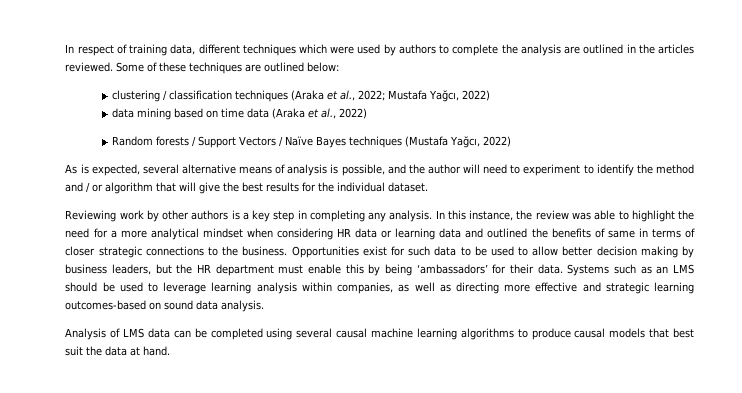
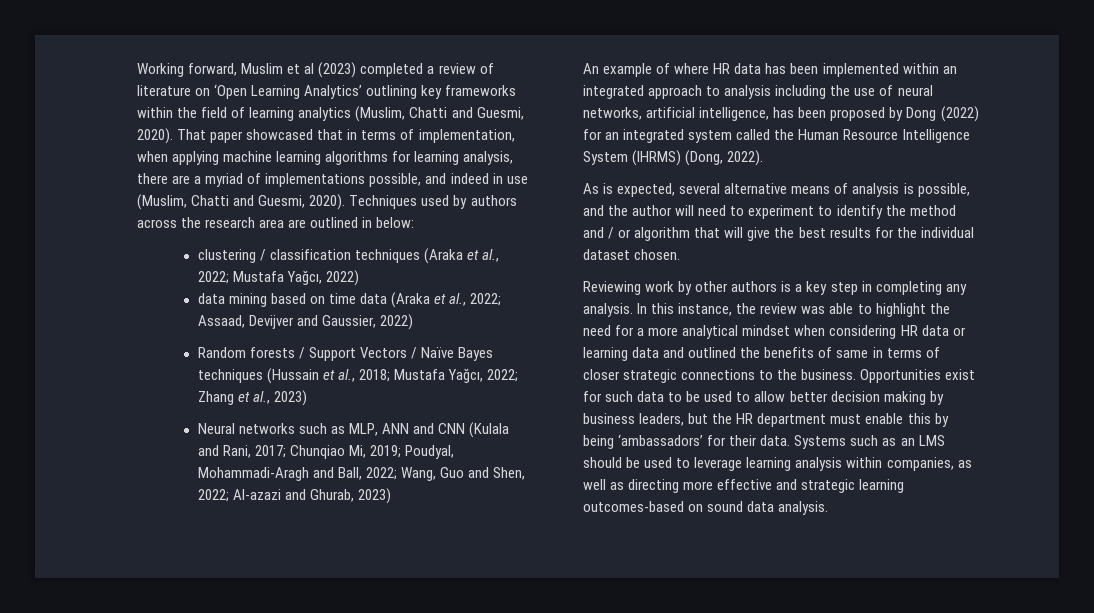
- In respect of training data, different techniques which were used by authors to complete the analysis are outlined in the articles reviewed. Some of these techniques are outlined below:
+ Working forward, Muslim et al (2023) completed a review of literature on ‘Open Learning Analytics’ outlining key frameworks within the field of learning analytics (Muslim, Chatti and Guesmi, 2020). That paper showcased that in terms of implementation, when applying machine learning algorithms for learning analysis, there are a myriad of implementations possible, and indeed in use (Muslim, Chatti and Guesmi, 2020). Techniques used by authors across the research area are outlined in below:
- data mining based on time data (Araka et al., 2022)
+ data mining based on time data (Araka et al., 2022; Assaad, Devijver and Gaussier, 2022)
- Random forests / Support Vectors / Naïve Bayes techniques (Mustafa Yağcı, 2022)
+ Random forests / Support Vectors / Naïve Bayes techniques (Hussain et al., 2018; Mustafa Yağcı, 2022; Zhang et al., 2023)
+ Neural networks such as MLP, ANN and CNN (Kulala and Rani, 2017; Chunqiao Mi, 2019; Poudyal, Mohammadi-Aragh and Ball, 2022; Wang, Guo and Shen, 2022; Al-azazi and Ghurab, 2023)
+ An example of where HR data has been implemented within an integrated approach to analysis including the use of neural networks, artificial intelligence, has been proposed by Dong (2022) for an integrated system called the Human Resource Intelligence System (IHRMS) (Dong, 2022).
- As is expected, several alternative means of analysis is possible, and the author will need to experiment to identify the method and / or algorithm that will give the best results for the individual dataset.
+ As is expected, several alternative means of analysis is possible, and the author will need to experiment to identify the method and / or algorithm that will give the best results for the individual dataset chosen.
- Analysis of LMS data can be completed using several causal machine learning algorithms to produce causal models that best suit the data at hand.

